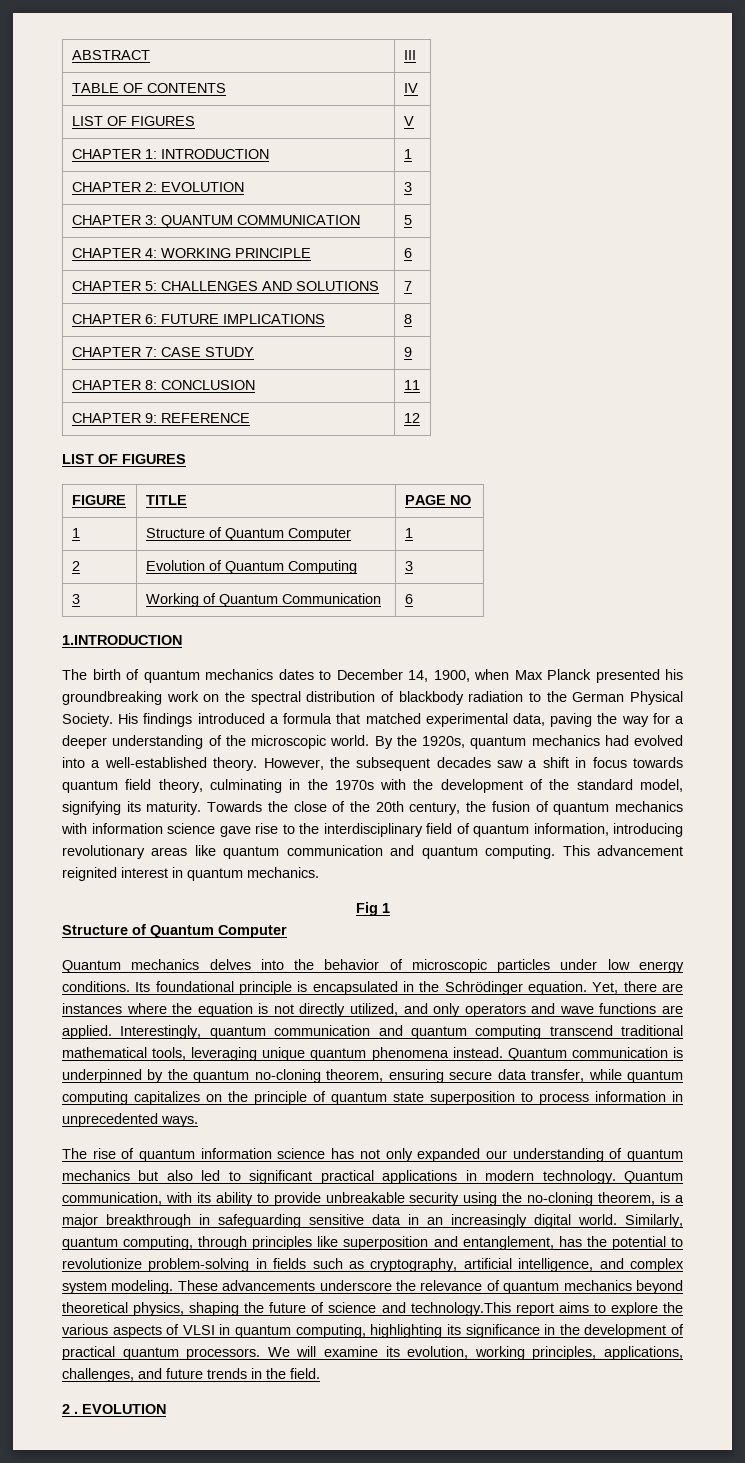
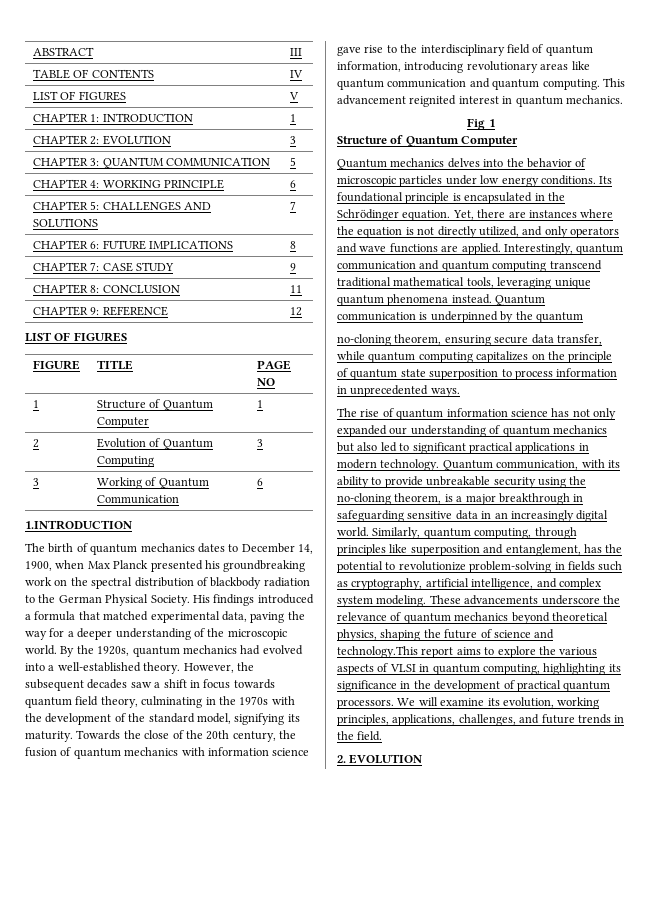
- Quantum communication is underpinned by the quantum no-cloning theorem, ensuring secure data transfer, while quantum computing capitalizes on the principle of quantum state superposition to process information in unprecedented ways.
+ Quantum communication is underpinned by the quantum
+ no-cloning theorem, ensuring secure data transfer, while quantum computing capitalizes on the principle of quantum state superposition to process information in unprecedented ways.
- 2 . EVOLUTION
+ 2. EVOLUTION

